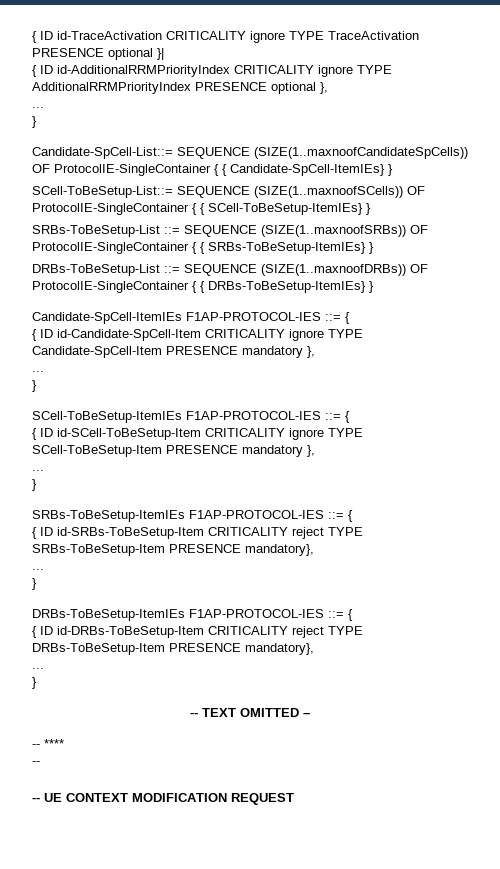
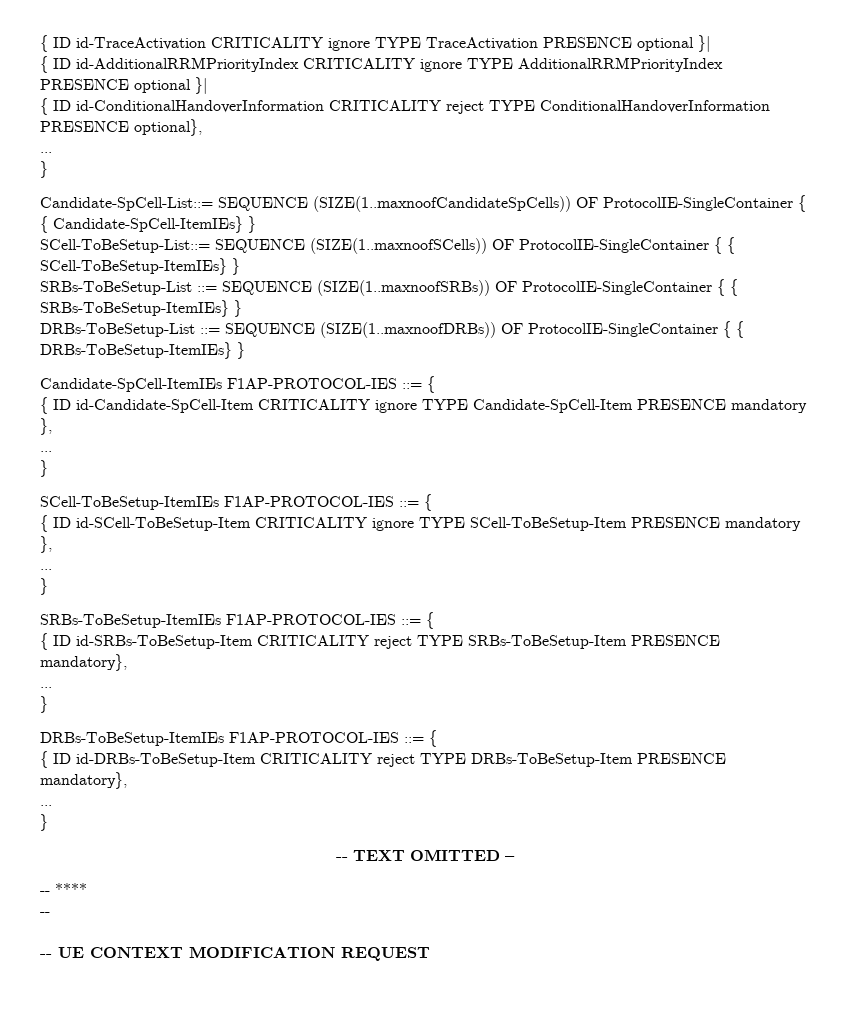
- { ID id-AdditionalRRMPriorityIndex CRITICALITY ignore TYPE AdditionalRRMPriorityIndex PRESENCE optional },
+ { ID id-AdditionalRRMPriorityIndex CRITICALITY ignore TYPE AdditionalRRMPriorityIndex PRESENCE optional }|
+ { ID id-ConditionalHandoverInformation CRITICALITY reject TYPE ConditionalHandoverInformation PRESENCE optional},

